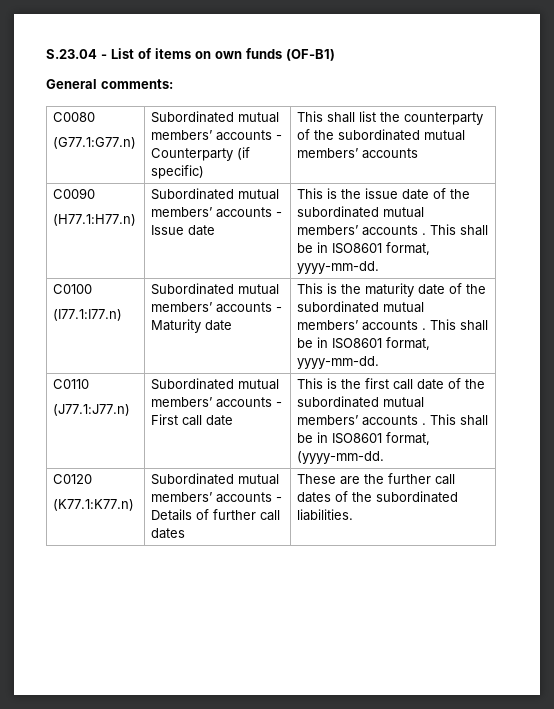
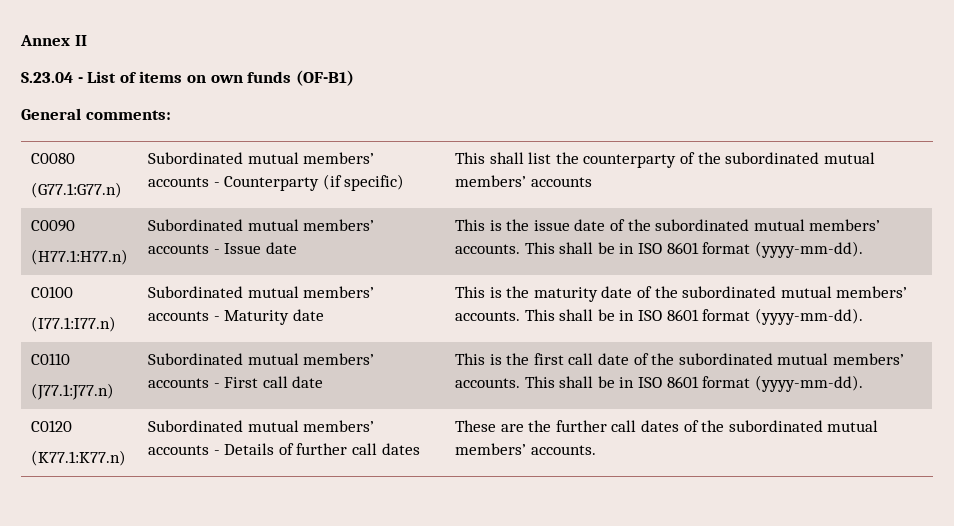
+ Annex II
  C0090
- (H77.1:H77.n) | Subordinated mutual members’ accounts - Issue date | This is the issue date of the subordinated mutual members’ accounts . This shall be in ISO8601 format, yyyy-mm-dd.
+ (H77.1:H77.n) | Subordinated mutual members’ accounts - Issue date | This is the issue date of the subordinated mutual members’ accounts. This shall be in ISO 8601 format (yyyy-mm-dd).
  C0100
- (I77.1:I77.n) | Subordinated mutual members’ accounts - Maturity date | This is the maturity date of the subordinated mutual members’ accounts . This shall be in ISO8601 format, yyyy-mm-dd.
+ (I77.1:I77.n) | Subordinated mutual members’ accounts - Maturity date | This is the maturity date of the subordinated mutual members’ accounts. This shall be in ISO 8601 format (yyyy-mm-dd).
  C0110
- (J77.1:J77.n) | Subordinated mutual members’ accounts - First call date | This is the first call date of the subordinated mutual members’ accounts . This shall be in ISO8601 format, (yyyy-mm-dd.
+ (J77.1:J77.n) | Subordinated mutual members’ accounts - First call date | This is the first call date of the subordinated mutual members’ accounts. This shall be in ISO 8601 format (yyyy-mm-dd).
  C0120
- (K77.1:K77.n) | Subordinated mutual members’ accounts - Details of further call dates | These are the further call dates of the subordinated liabilities.
+ (K77.1:K77.n) | Subordinated mutual members’ accounts - Details of further call dates | These are the further call dates of the subordinated mutual members’ accounts.

